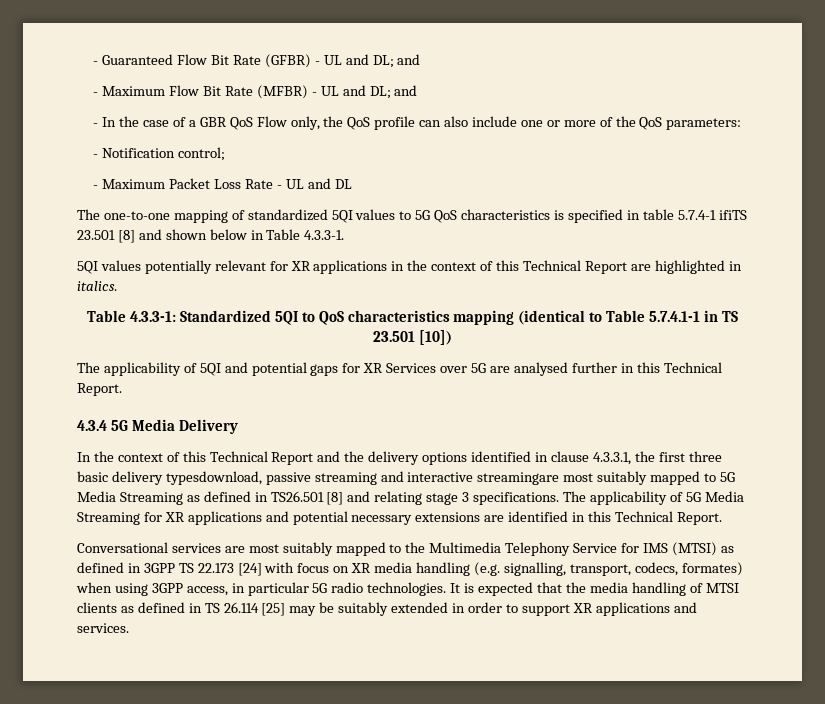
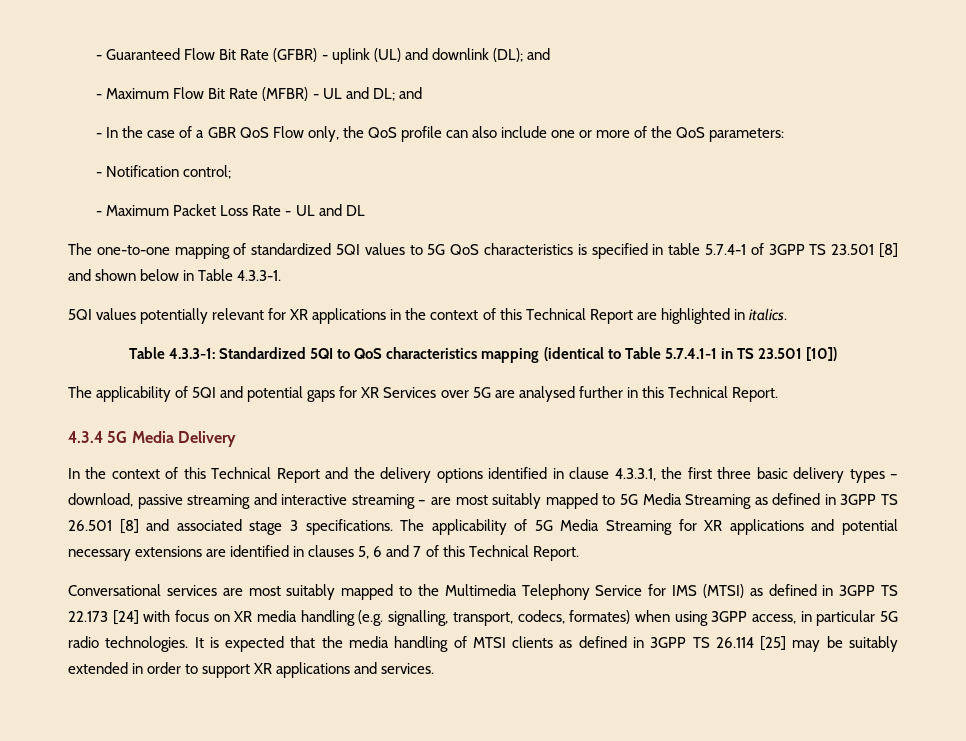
- - Guaranteed Flow Bit Rate (GFBR) - UL and DL; and
+ - Guaranteed Flow Bit Rate (GFBR) - uplink (UL) and downlink (DL); and
- The one-to-one mapping of standardized 5QI values to 5G QoS characteristics is specified in table 5.7.4-1 ifiTS 23.501 [8] and shown below in Table 4.3.3-1.
+ The one-to-one mapping of standardized 5QI values to 5G QoS characteristics is specified in table 5.7.4-1 of 3GPP TS 23.501 [8] and shown below in Table 4.3.3-1.
- In the context of this Technical Report and the delivery options identified in clause 4.3.3.1, the first three basic delivery typesdownload, passive streaming and interactive streamingare most suitably mapped to 5G Media Streaming as defined in TS26.501 [8] and relating stage 3 specifications.
+ In the context of this Technical Report and the delivery options identified in clause 4.3.3.1, the first three basic delivery types – download, passive streaming and interactive streaming – are most suitably mapped to 5G Media Streaming as defined in 3GPP TS 26.501 [8] and associated stage 3 specifications.
- The applicability of 5G Media Streaming for XR applications and potential necessary extensions are identified in this Technical Report.
+ The applicability of 5G Media Streaming for XR applications and potential necessary extensions are identified in clauses 5, 6 and 7 of this Technical Report.
- It is expected that the media handling of MTSI clients as defined in TS 26.114 [25] may be suitably extended in order to support XR applications and services.
+ It is expected that the media handling of MTSI clients as defined in 3GPP TS 26.114 [25] may be suitably extended in order to support XR applications and services.

